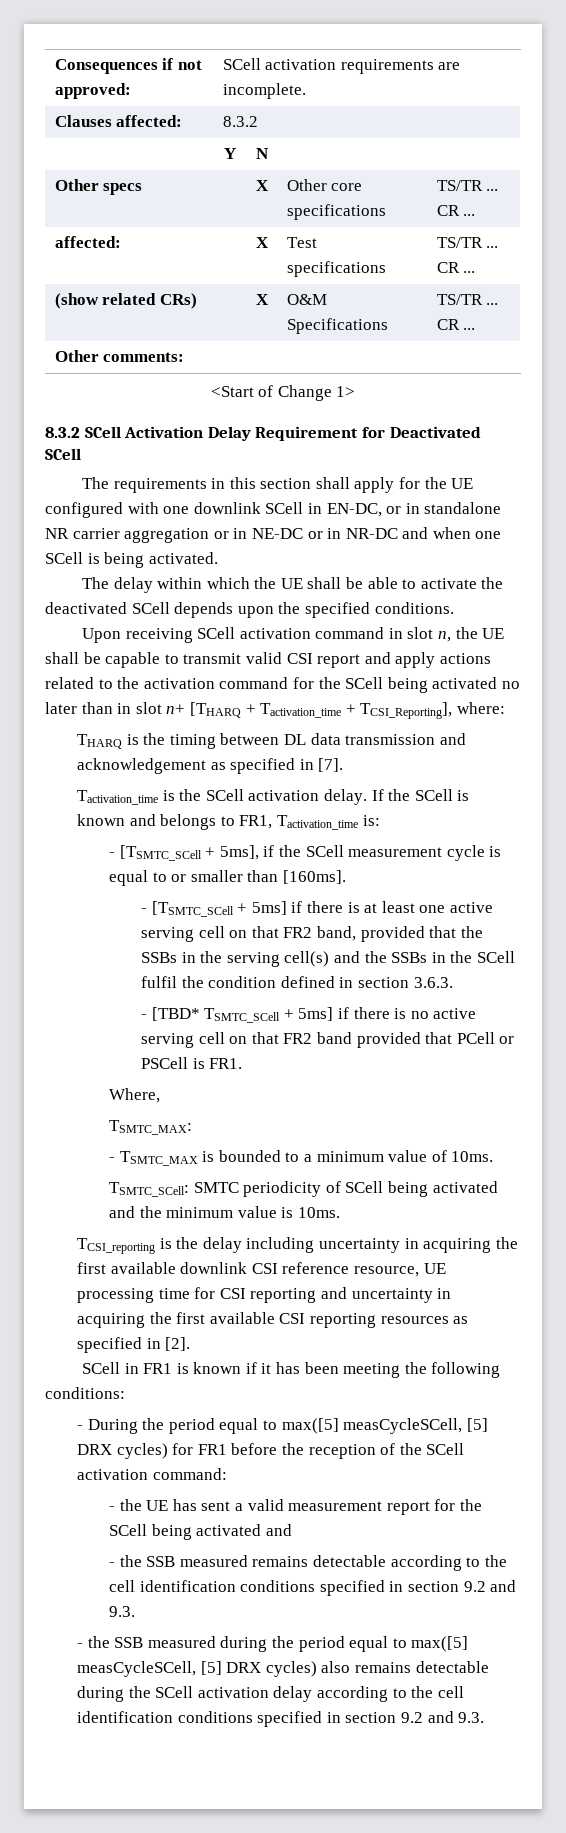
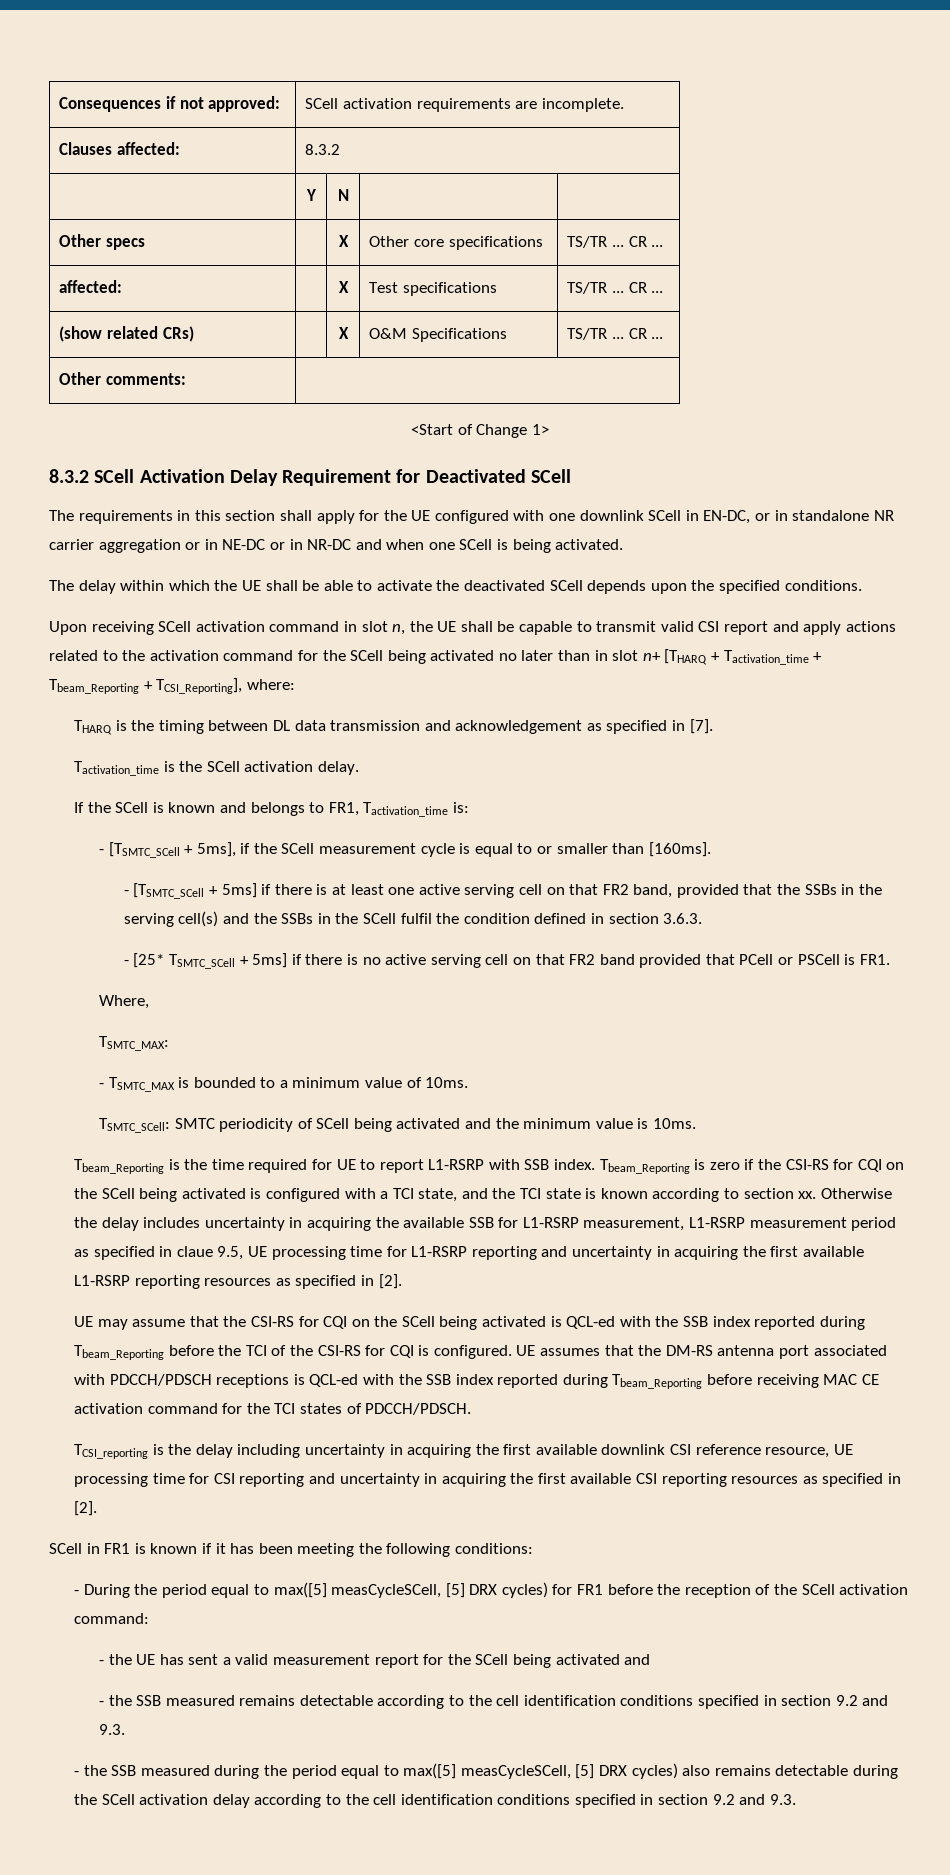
- Upon receiving SCell activation command in slot n, the UE shall be capable to transmit valid CSI report and apply actions related to the activation command for the SCell being activated no later than in slot n+ [THARQ + Tactivation_time + TCSI_Reporting], where:
+ Upon receiving SCell activation command in slot n, the UE shall be capable to transmit valid CSI report and apply actions related to the activation command for the SCell being activated no later than in slot n+ [THARQ + Tactivation_time + Tbeam_Reporting + TCSI_Reporting], where:
- Tactivation_time is the SCell activation delay. If the SCell is known and belongs to FR1, Tactivation_time is:
+ Tactivation_time is the SCell activation delay.
+ If the SCell is known and belongs to FR1, Tactivation_time is:
- - [TBD* TSMTC_SCell + 5ms] if there is no active serving cell on that FR2 band provided that PCell or PSCell is FR1.
+ - [25* TSMTC_SCell + 5ms] if there is no active serving cell on that FR2 band provided that PCell or PSCell is FR1.
+ Tbeam_Reporting is the time required for UE to report L1-RSRP with SSB index. Tbeam_Reporting is zero if the CSI-RS for CQI on the SCell being activated is configured with a TCI state, and the TCI state is known according to section xx. Otherwise the delay includes uncertainty in acquiring the available SSB for L1-RSRP measurement, L1-RSRP measurement period as specified in claue 9.5, UE processing time for L1-RSRP reporting and uncertainty in acquiring the first available L1-RSRP reporting resources as specified in [2].
+ UE may assume that the CSI-RS for CQI on the SCell being activated is QCL-ed with the SSB index reported during Tbeam_Reporting before the TCI of the CSI-RS for CQI is configured. UE assumes that the DM-RS antenna port associated with PDCCH/PDSCH receptions is QCL-ed with the SSB index reported during Tbeam_Reporting before receiving MAC CE activation command for the TCI states of PDCCH/PDSCH.

